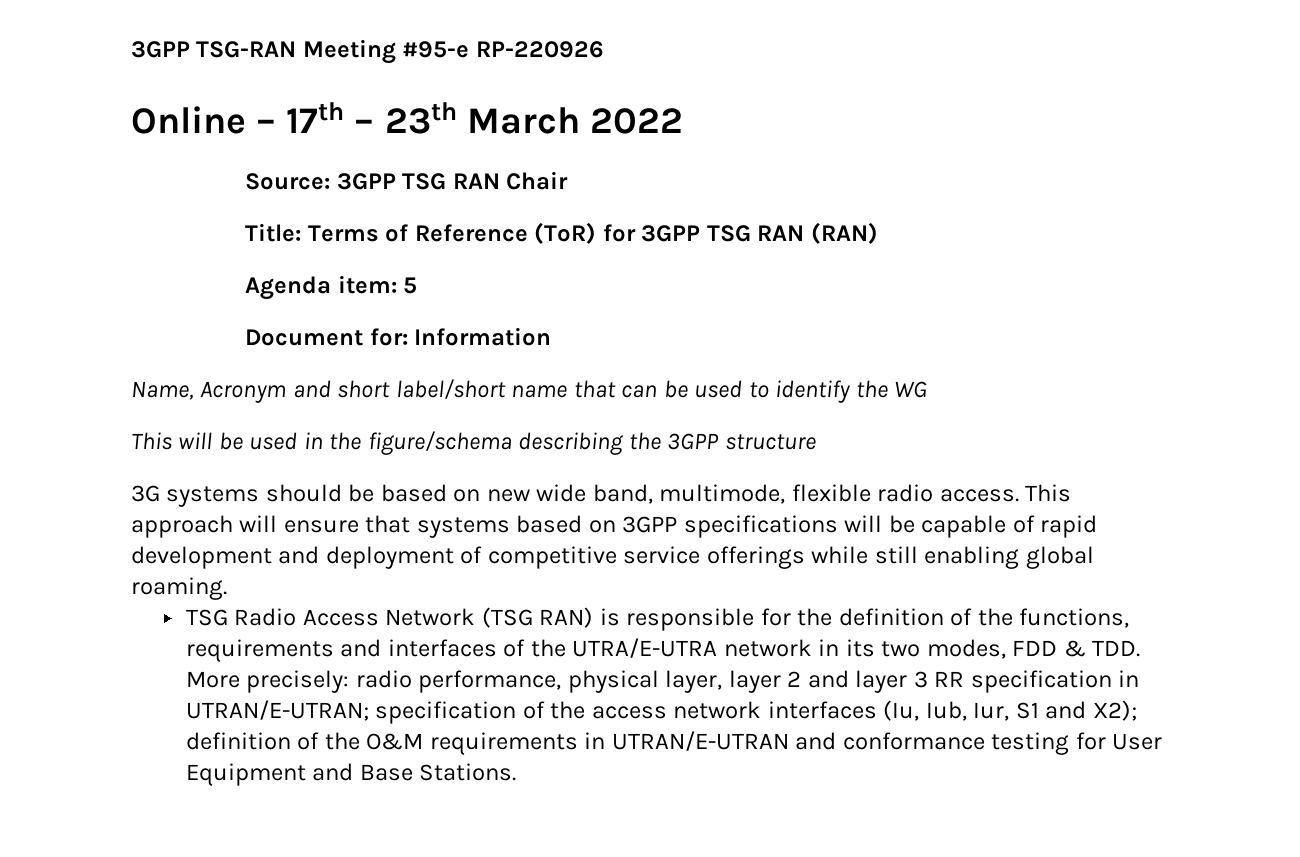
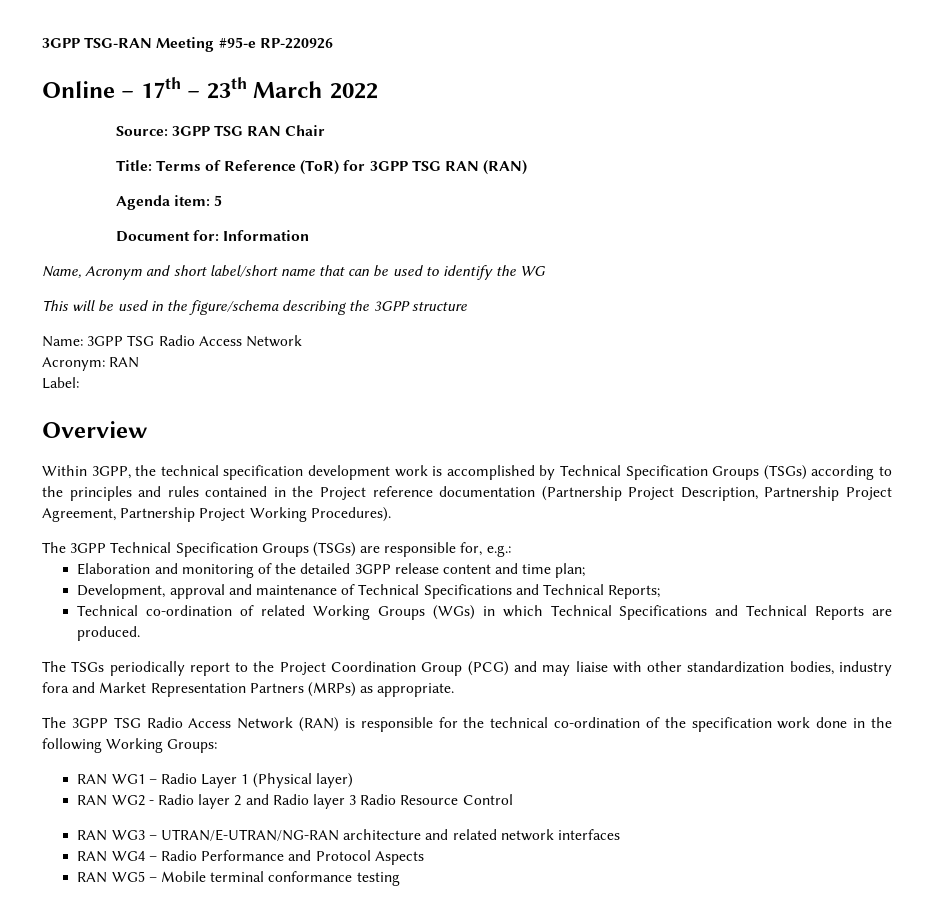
- 3G systems should be based on new wide band, multimode, flexible radio access. This approach will ensure that systems based on 3GPP specifications will be capable of rapid development and deployment of competitive service offerings while still enabling global roaming.
- TSG Radio Access Network (TSG RAN) is responsible for the definition of the functions, requirements and interfaces of the UTRA/E-UTRA network in its two modes, FDD & TDD. More precisely: radio performance, physical layer, layer 2 and layer 3 RR specification in UTRAN/E-UTRAN; specification of the access network interfaces (Iu, Iub, Iur, S1 and X2); definition of the O&M requirements in UTRAN/E-UTRAN and conformance testing for User Equipment and Base Stations.
+ Name: 3GPP TSG Radio Access Network
+ Acronym: RAN
+ Label:
+ Overview
+ Within 3GPP, the technical specification development work is accomplished by Technical Specification Groups (TSGs) according to the principles and rules contained in the Project reference documentation (Partnership Project Description, Partnership Project Agreement, Partnership Project Working Procedures).
+ The 3GPP Technical Specification Groups (TSGs) are responsible for, e.g.:
+ Elaboration and monitoring of the detailed 3GPP release content and time plan;
+ Development, approval and maintenance of Technical Specifications and Technical Reports;
+ Technical co-ordination of related Working Groups (WGs) in which Technical Specifications and Technical Reports are produced.
+ The TSGs periodically report to the Project Coordination Group (PCG) and may liaise with other standardization bodies, industry fora and Market Representation Partners (MRPs) as appropriate.
+ The 3GPP TSG Radio Access Network (RAN) is responsible for the technical co-ordination of the specification work done in the following Working Groups:
+ RAN WG1 – Radio Layer 1 (Physical layer)
+ RAN WG2 - Radio layer 2 and Radio layer 3 Radio Resource Control
+ RAN WG3 – UTRAN/E-UTRAN/NG-RAN architecture and related network interfaces
+ RAN WG4 – Radio Performance and Protocol Aspects
+ RAN WG5 – Mobile terminal conformance testing

